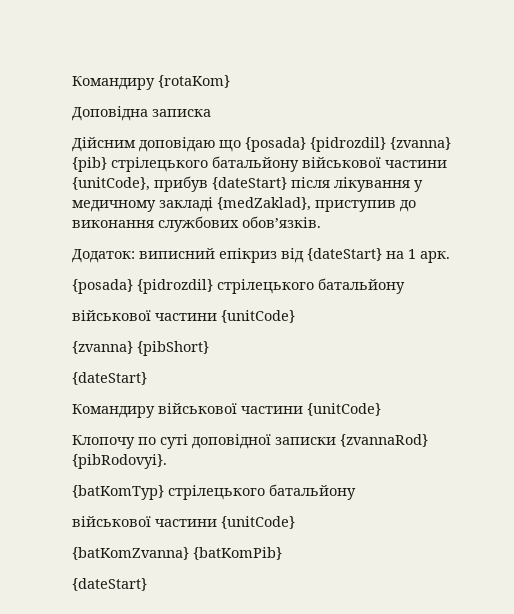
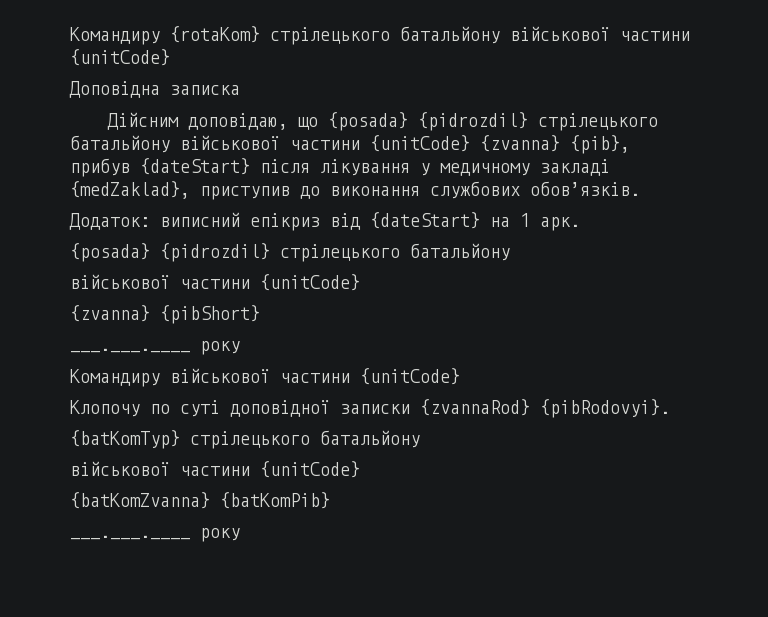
- Командиру {rotaKom}
+ Командиру {rotaKom} стрілецького батальйону військової частини {unitCode}
- Дійсним доповідаю що {posada} {pidrozdil} {zvanna} {pib} стрілецького батальйону військової частини {unitCode}, прибув {dateStart} після лікування у медичному закладі {medZaklad}, приступив до виконання службових обов’язків.
+ Дійсним доповідаю, що {posada} {pidrozdil} стрілецького батальйону військової частини {unitCode} {zvanna} {pib}, прибув {dateStart} після лікування у медичному закладі {medZaklad}, приступив до виконання службових обов’язків.
  {zvanna} {pibShort}
- {dateStart}
+ ___.___.____ року
  {batKomZvanna} {batKomPib}
- {dateStart}
+ ___.___.____ року

